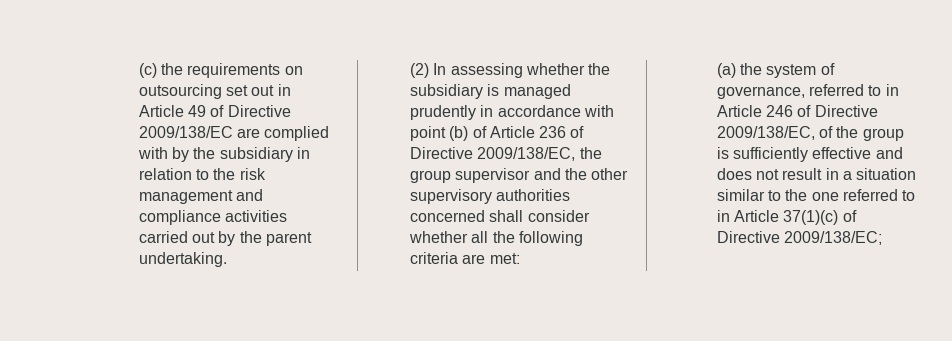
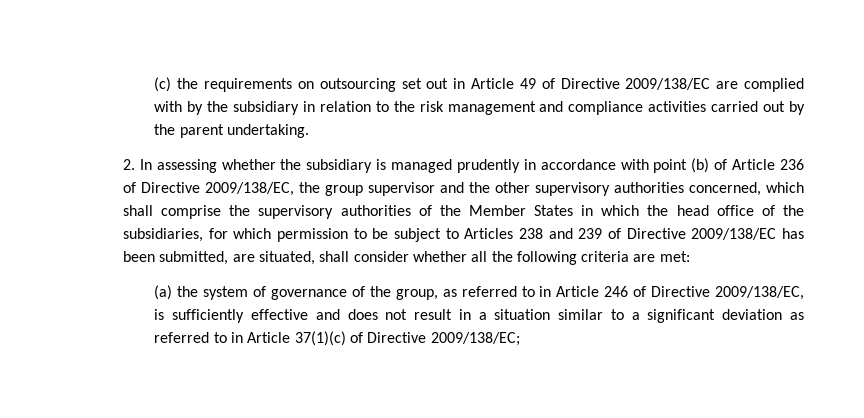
- (2) In assessing whether the subsidiary is managed prudently in accordance with point (b) of Article 236 of Directive 2009/138/EC, the group supervisor and the other supervisory authorities concerned shall consider whether all the following criteria are met:
+ 2. In assessing whether the subsidiary is managed prudently in accordance with point (b) of Article 236 of Directive 2009/138/EC, the group supervisor and the other supervisory authorities concerned, which shall comprise the supervisory authorities of the Member States in which the head office of the subsidiaries, for which permission to be subject to Articles 238 and 239 of Directive 2009/138/EC has been submitted, are situated, shall consider whether all the following criteria are met:
- (a) the system of governance, referred to in Article 246 of Directive 2009/138/EC, of the group is sufficiently effective and does not result in a situation similar to the one referred to in Article 37(1)(c) of Directive 2009/138/EC;
+ (a) the system of governance of the group, as referred to in Article 246 of Directive 2009/138/EC, is sufficiently effective and does not result in a situation similar to a significant deviation as referred to in Article 37(1)(c) of Directive 2009/138/EC;

